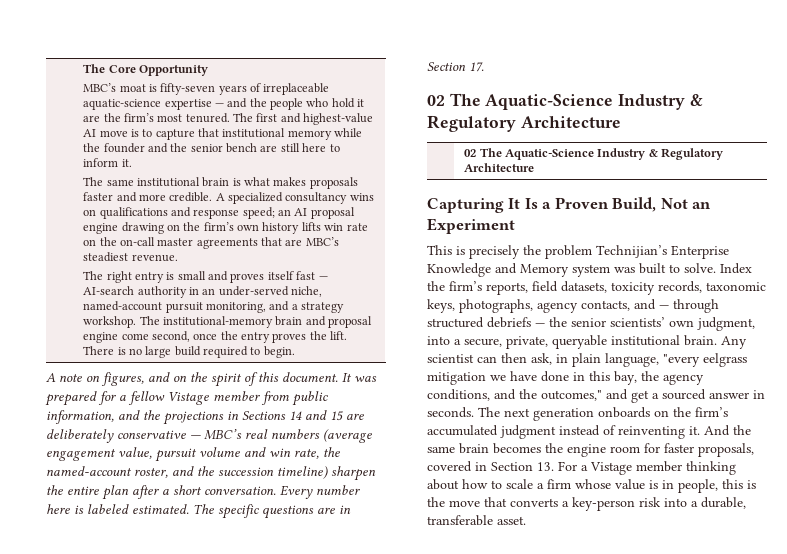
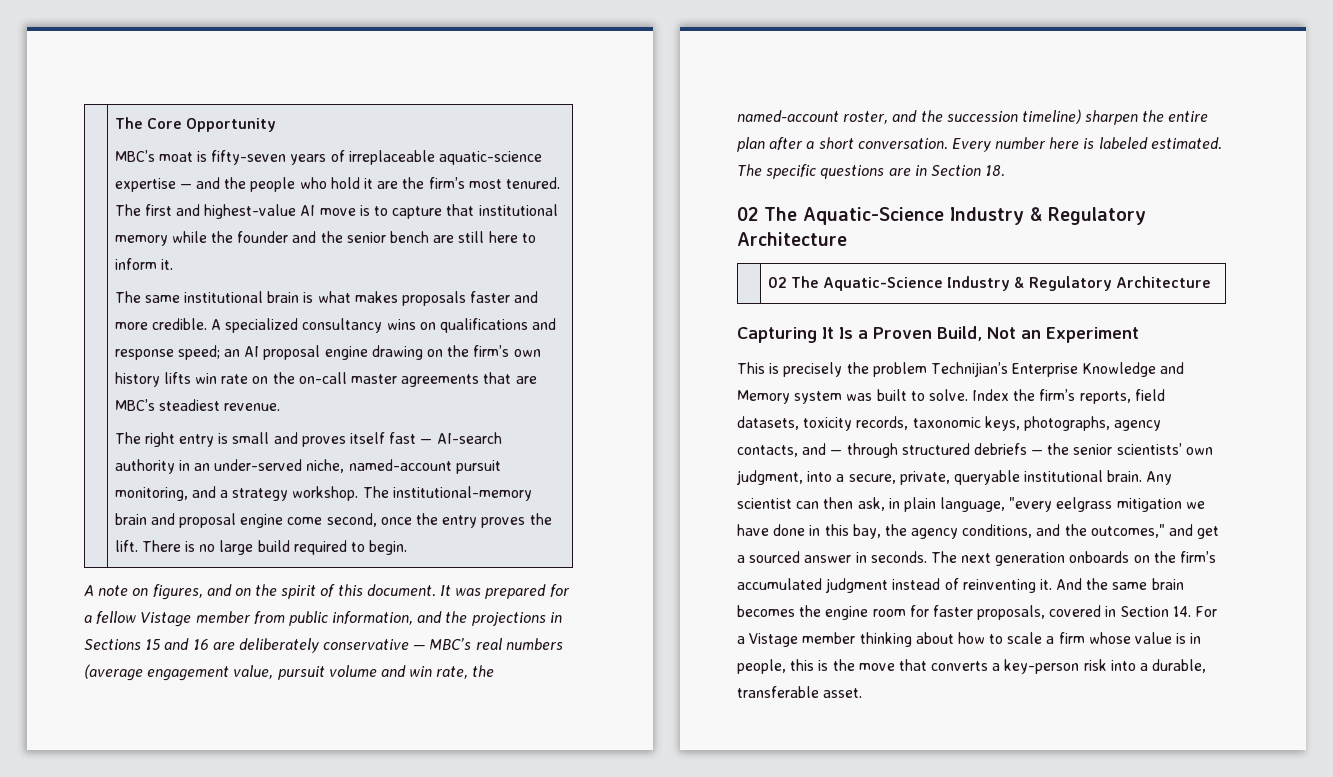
- It was prepared for a fellow Vistage member from public information, and the projections in Sections 14 and 15 are deliberately conservative — MBC’s real numbers (average engagement value, pursuit volume and win rate, the named-account roster, and the succession timeline) sharpen the entire plan after a short conversation.
+ It was prepared for a fellow Vistage member from public information, and the projections in Sections 15 and 16 are deliberately conservative — MBC’s real numbers (average engagement value, pursuit volume and win rate, the named-account roster, and the succession timeline) sharpen the entire plan after a short conversation.
- The specific questions are in Section 17.
+ The specific questions are in Section 18.
- And the same brain becomes the engine room for faster proposals, covered in Section 13. For a Vistage member thinking about how to scale a firm whose value is in people, this is the move that converts a key-person risk into a durable, transferable asset.
+ And the same brain becomes the engine room for faster proposals, covered in Section 14. For a Vistage member thinking about how to scale a firm whose value is in people, this is the move that converts a key-person risk into a durable, transferable asset.

